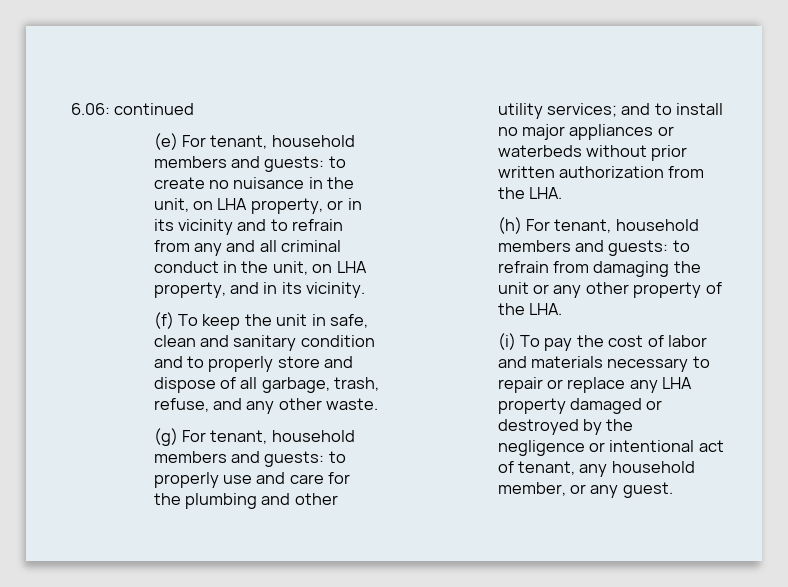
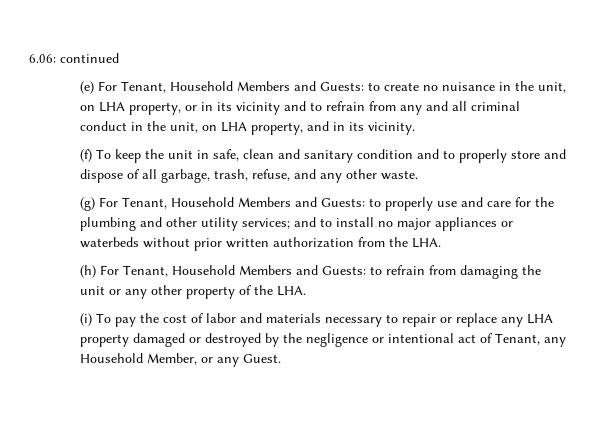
- (e) For tenant, household members and guests: to create no nuisance in the unit, on LHA property, or in its vicinity and to refrain from any and all criminal conduct in the unit, on LHA property, and in its vicinity.
+ (e) For Tenant, Household Members and Guests: to create no nuisance in the unit, on LHA property, or in its vicinity and to refrain from any and all criminal conduct in the unit, on LHA property, and in its vicinity.
- (g) For tenant, household members and guests: to properly use and care for the plumbing and other utility services; and to install no major appliances or waterbeds without prior written authorization from the LHA.
+ (g) For Tenant, Household Members and Guests: to properly use and care for the plumbing and other utility services; and to install no major appliances or waterbeds without prior written authorization from the LHA.
- (h) For tenant, household members and guests: to refrain from damaging the unit or any other property of the LHA.
+ (h) For Tenant, Household Members and Guests: to refrain from damaging the unit or any other property of the LHA.
- (i) To pay the cost of labor and materials necessary to repair or replace any LHA property damaged or destroyed by the negligence or intentional act of tenant, any household member, or any guest.
+ (i) To pay the cost of labor and materials necessary to repair or replace any LHA property damaged or destroyed by the negligence or intentional act of Tenant, any Household Member, or any Guest.

